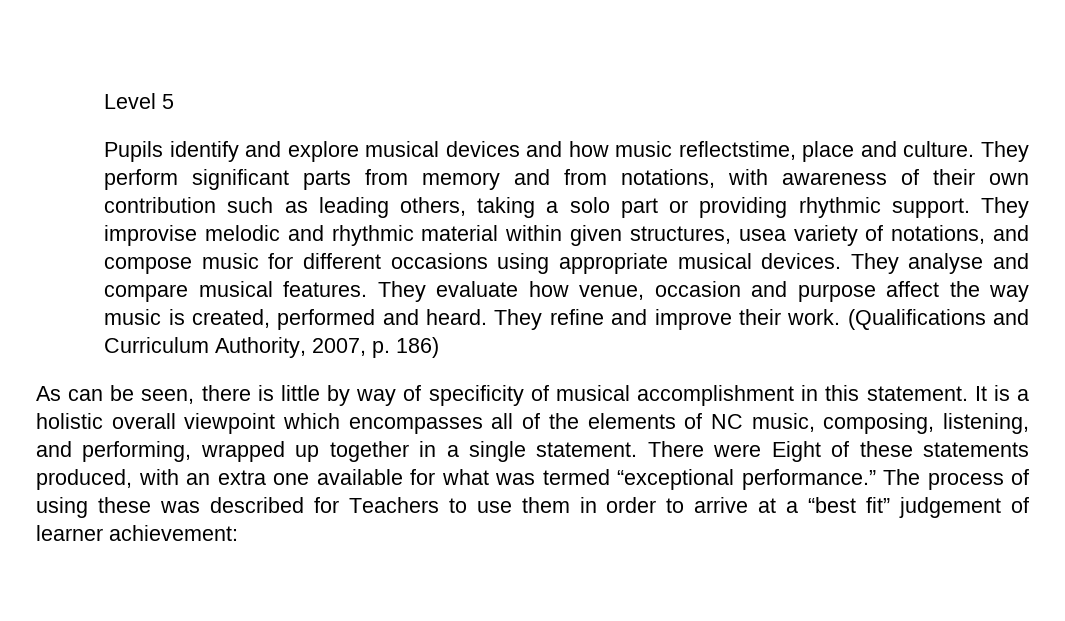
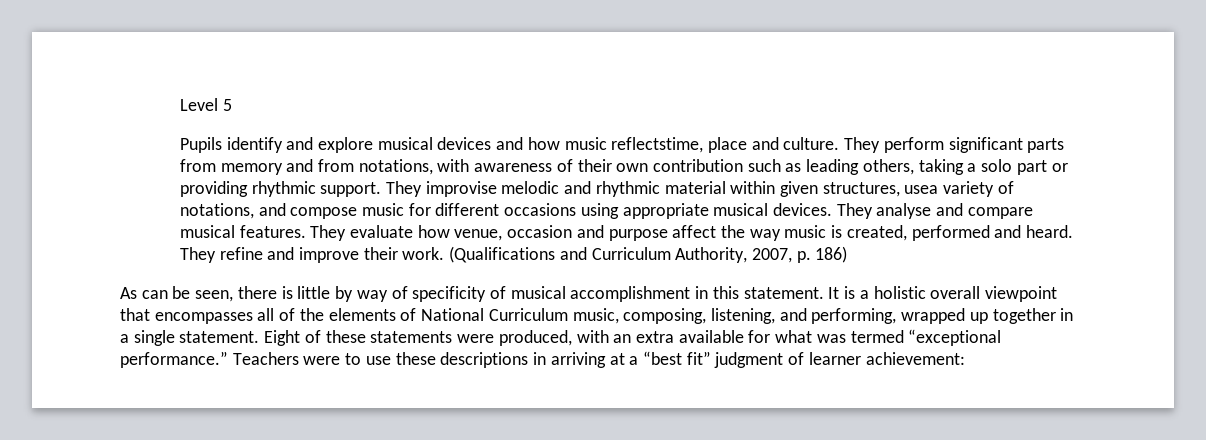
- It is a holistic overall viewpoint which encompasses all of the elements of NC music, composing, listening, and performing, wrapped up together in a single statement.
+ It is a holistic overall viewpoint that encompasses all of the elements of National Curriculum music, composing, listening, and performing, wrapped up together in a single statement.
- There were Eight of these statements produced, with an extra one available for what was termed “exceptional performance.”
+ Eight of these statements were produced, with an extra available for what was termed “exceptional performance.”
- The process of using these was described for Teachers to use them in order to arrive at a “best fit” judgement of learner achievement:
+ Teachers were to use these descriptions in arriving at a “best fit” judgment of learner achievement:

